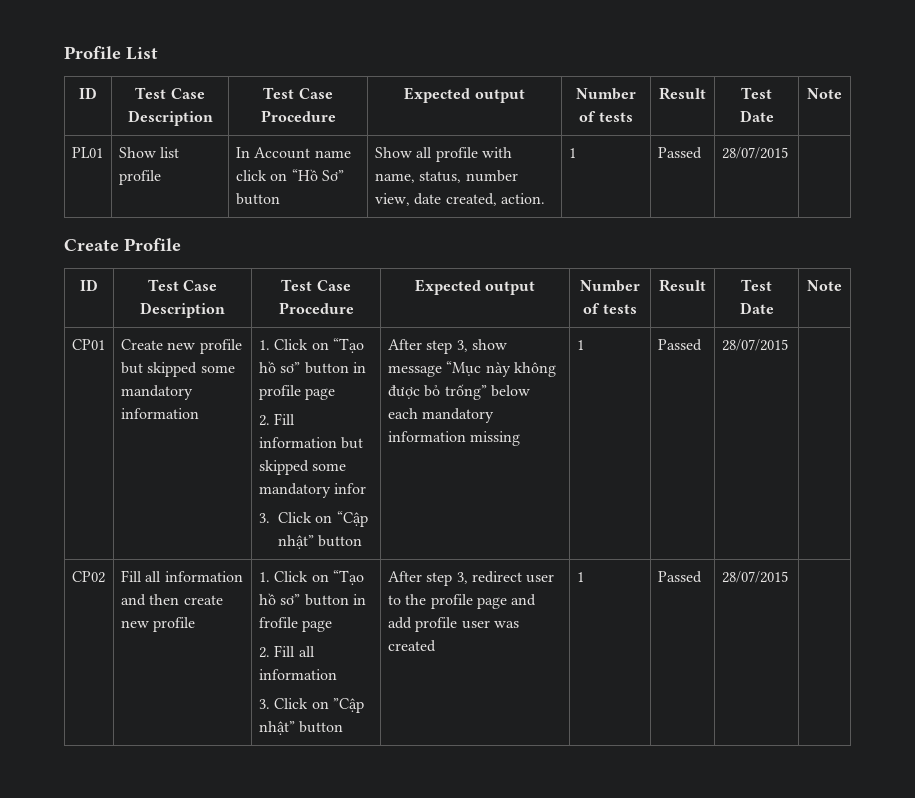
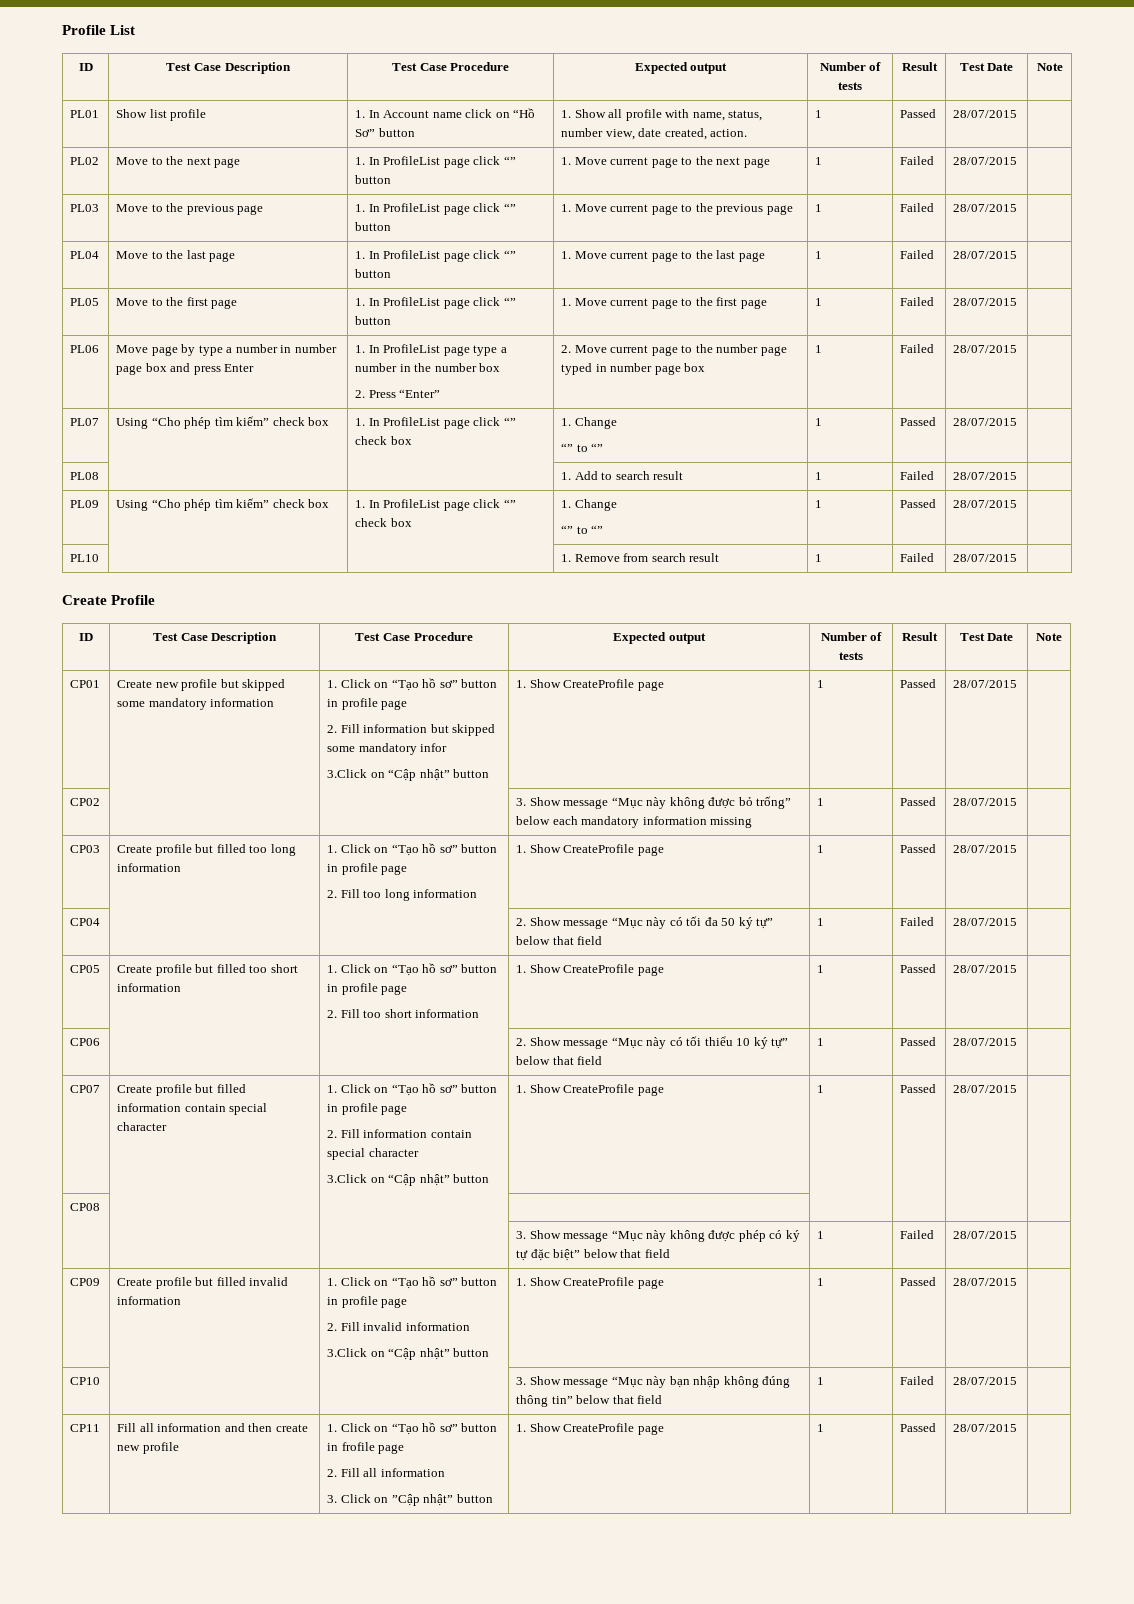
- PL01 | Show list profile | In Account name click on “Hồ Sơ” button | Show all profile with name, status, number view, date created, action. | 1 | Passed | 28/07/2015 |
+ PL01 | Show list profile | 1. In Account name click on “Hồ Sơ” button | 1. Show all profile with name, status, number view, date created, action. | 1 | Passed | 28/07/2015 |
+ PL02 | Move to the next page | 1. In ProfileList page click “” button | 1. Move current page to the next page | 1 | Failed | 28/07/2015 |
+ PL03 | Move to the previous page | 1. In ProfileList page click “” button | 1. Move current page to the previous page | 1 | Failed | 28/07/2015 |
+ PL04 | Move to the last page | 1. In ProfileList page click “” button | 1. Move current page to the last page | 1 | Failed | 28/07/2015 |
+ PL05 | Move to the first page | 1. In ProfileList page click “” button | 1. Move current page to the first page | 1 | Failed | 28/07/2015 |
+ PL06 | Move page by type a number in number page box and press Enter | 1. In ProfileList page type a number in the number box
+ 2. Press “Enter” | 2. Move current page to the number page typed in number page box | 1 | Failed | 28/07/2015 |
+ PL07 | Using “Cho phép tìm kiếm” check box | 1. In ProfileList page click “” check box | 1. Change
+ “” to “” | 1 | Passed | 28/07/2015 |
+ PL08 | | | 1. Add to search result | 1 | Failed | 28/07/2015 |
+ PL09 | Using “Cho phép tìm kiếm” check box | 1. In ProfileList page click “” check box | 1. Change
+ “” to “” | 1 | Passed | 28/07/2015 |
+ PL10 | | | 1. Remove from search result | 1 | Failed | 28/07/2015 |
  2. Fill information but skipped some mandatory infor
- 3. Click on “Cập nhật” button | After step 3, show message “Mục này không được bỏ trống” below each mandatory information missing | 1 | Passed | 28/07/2015
+ 3.Click on “Cập nhật” button | 1. Show CreateProfile page | 1 | Passed | 28/07/2015 |
+ CP02 | | | 3. Show message “Mục này không được bỏ trống” below each mandatory information missing | 1 | Passed | 28/07/2015 |
- CP02 | Fill all information and then create new profile | 1. Click on “Tạo hồ sơ” button in frofile page
+ CP03 | Create profile but filled too long information | 1. Click on “Tạo hồ sơ” button in profile page
+ 2. Fill too long information | 1. Show CreateProfile page | 1 | Passed | 28/07/2015 |
+ CP04 | | | 2. Show message “Mục này có tối đa 50 ký tự” below that field | 1 | Failed | 28/07/2015 |
+ CP05 | Create profile but filled too short information | 1. Click on “Tạo hồ sơ” button in profile page
+ 2. Fill too short information | 1. Show CreateProfile page | 1 | Passed | 28/07/2015 |
+ CP06 | | | 2. Show message “Mục này có tối thiểu 10 ký tự” below that field | 1 | Passed | 28/07/2015 |
+ CP07 | Create profile but filled information contain special character | 1. Click on “Tạo hồ sơ” button in profile page
+ 2. Fill information contain special character
+ 3.Click on “Cập nhật” button | 1. Show CreateProfile page | 1 | Passed | 28/07/2015 |
+ CP08 | | | | | | |
+ | | | 3. Show message “Mục này không được phép có ký tự đặc biệt” below that field | 1 | Failed | 28/07/2015 |
+ CP09 | Create profile but filled invalid information | 1. Click on “Tạo hồ sơ” button in profile page
+ 2. Fill invalid information
+ 3.Click on “Cập nhật” button | 1. Show CreateProfile page | 1 | Passed | 28/07/2015 |
+ CP10 | | | 3. Show message “Mục này bạn nhập không đúng thông tin” below that field | 1 | Failed | 28/07/2015 |
+ CP11 | Fill all information and then create new profile | 1. Click on “Tạo hồ sơ” button in frofile page
  2. Fill all information
- 3. Click on ”Cập nhật” button | After step 3, redirect user to the profile page and add profile user was created | 1 | Passed | 28/07/2015
+ 3. Click on ”Cập nhật” button | 1. Show CreateProfile page | 1 | Passed | 28/07/2015 |

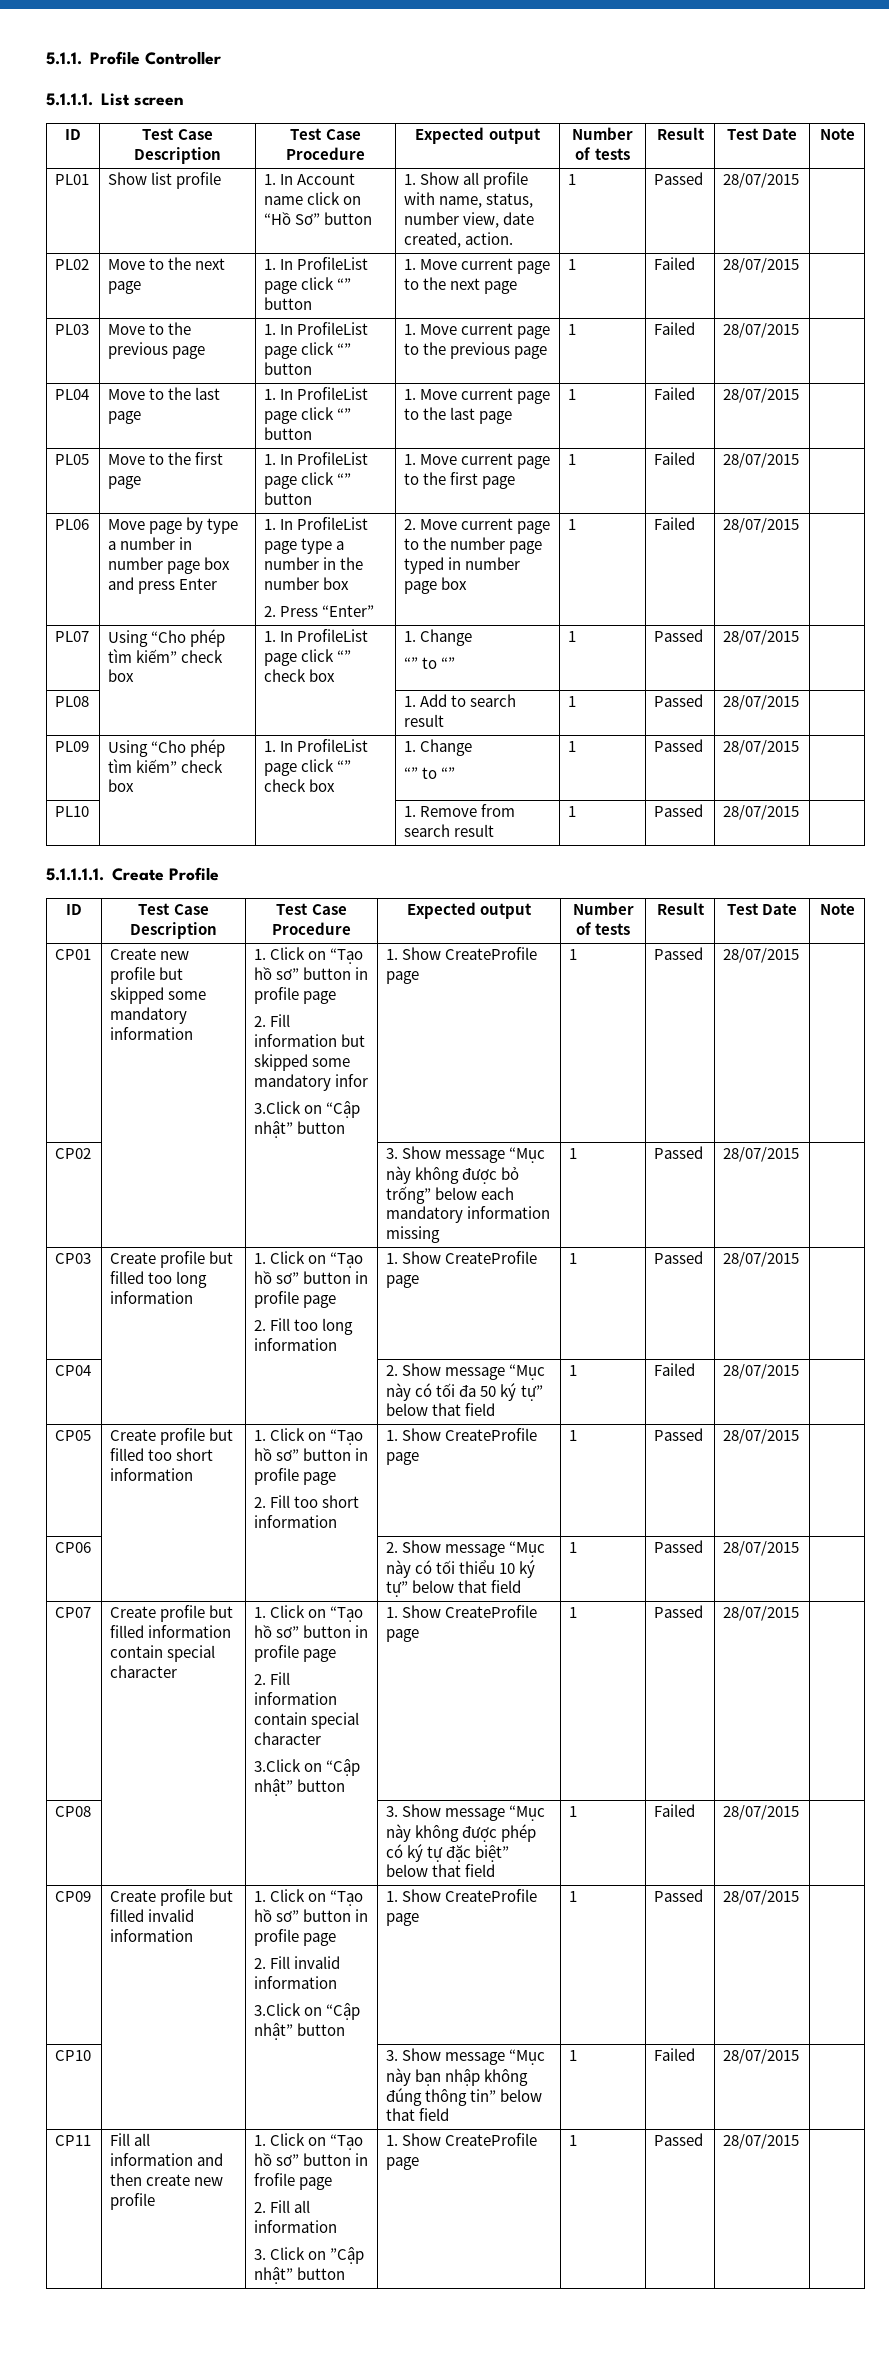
- Profile List
+ 5.1.1. Profile Controller
+ 5.1.1.1. List screen
- PL08 | | | 1. Add to search result | 1 | Failed | 28/07/2015 |
+ PL08 | | | 1. Add to search result | 1 | Passed | 28/07/2015 |
- PL10 | | | 1. Remove from search result | 1 | Failed | 28/07/2015 |
- Create Profile
+ PL10 | | | 1. Remove from search result | 1 | Passed | 28/07/2015 |
+ 5.1.1.1.1. Create Profile
- CP08 | | | | | | |
- | | | 3. Show message “Mục này không được phép có ký tự đặc biệt” below that field | 1 | Failed | 28/07/2015 |
+ CP08 | | | 3. Show message “Mục này không được phép có ký tự đặc biệt” below that field | 1 | Failed | 28/07/2015 |

